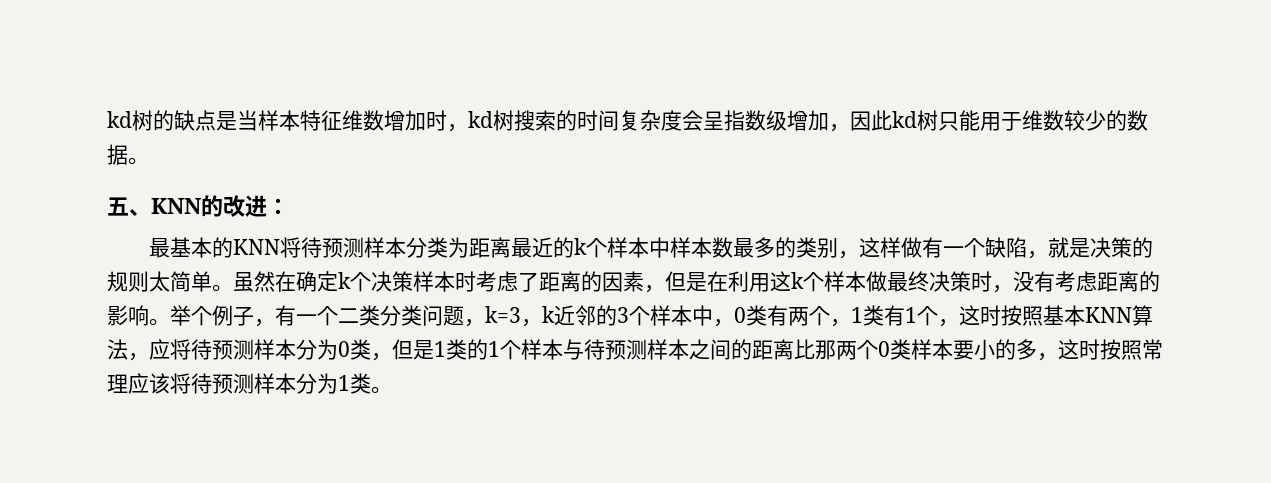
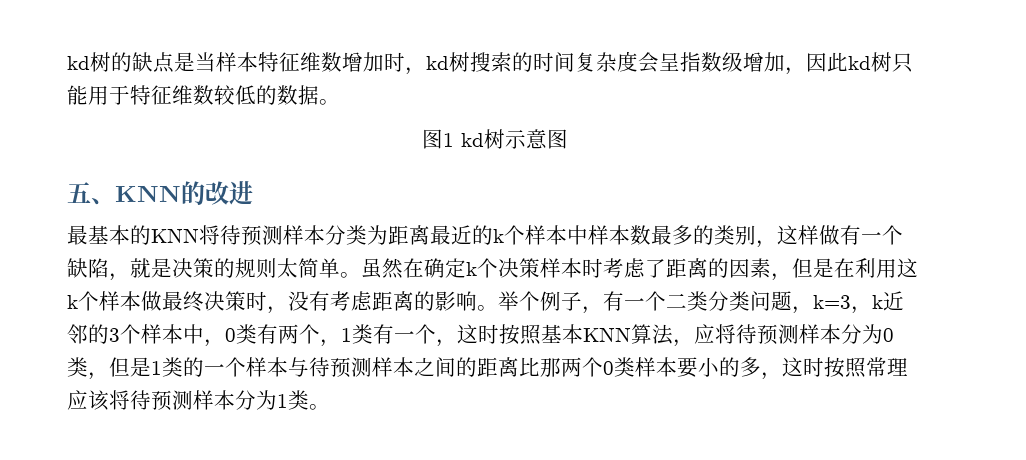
- kd树的缺点是当样本特征维数增加时，kd树搜索的时间复杂度会呈指数级增加，因此kd树只能用于维数较少的数据。
+ kd树的缺点是当样本特征维数增加时，kd树搜索的时间复杂度会呈指数级增加，因此kd树只能用于特征维数较低的数据。
+ 图1 kd树示意图
- 五、KNN的改进：
+ 五、KNN的改进
- 举个例子，有一个二类分类问题，k=3，k近邻的3个样本中，0类有两个，1类有1个，这时按照基本KNN算法，应将待预测样本分为0类，但是1类的1个样本与待预测样本之间的距离比那两个0类样本要小的多，这时按照常理应该将待预测样本分为1类。
+ 举个例子，有一个二类分类问题，k=3，k近邻的3个样本中，0类有两个，1类有一个，这时按照基本KNN算法，应将待预测样本分为0类，但是1类的一个样本与待预测样本之间的距离比那两个0类样本要小的多，这时按照常理应该将待预测样本分为1类。

